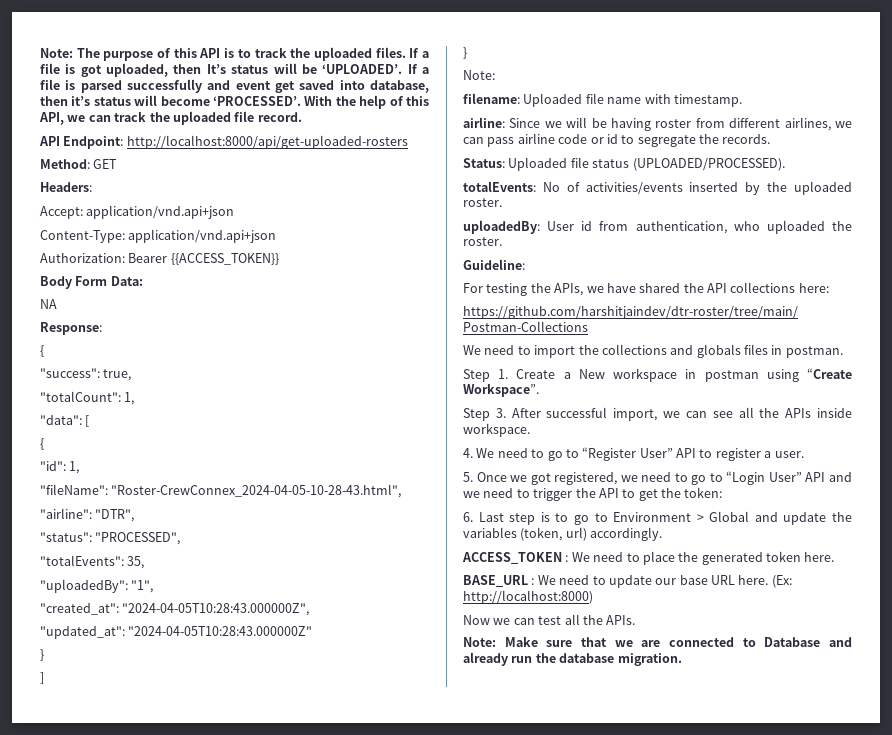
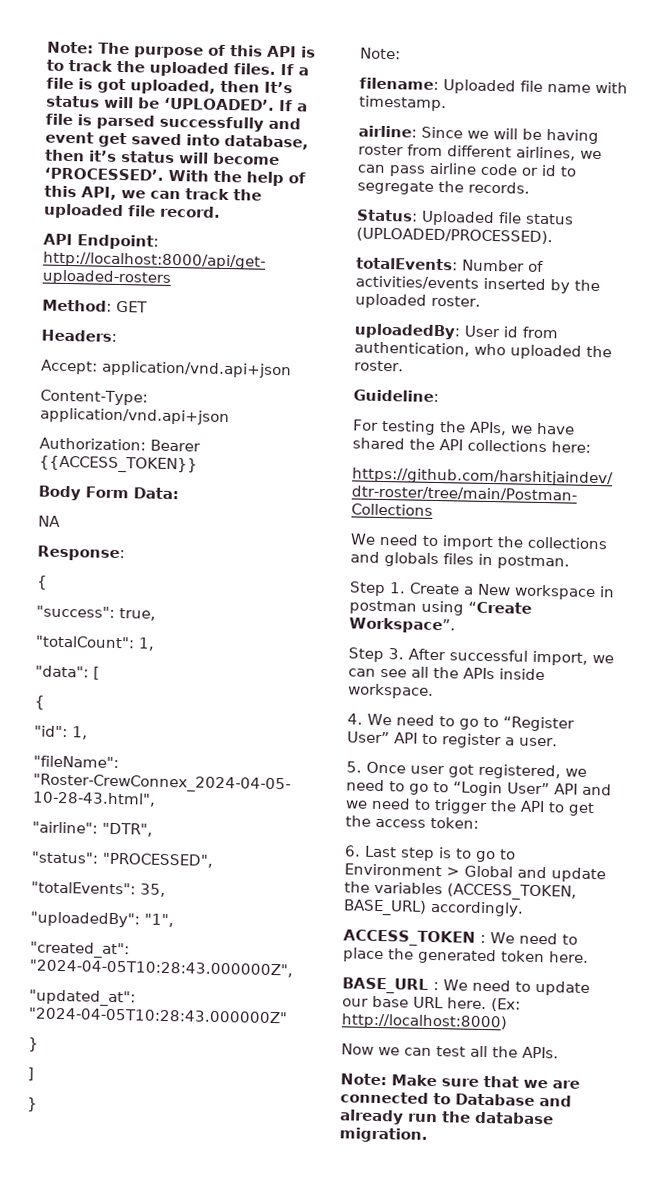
- totalEvents: No of activities/events inserted by the uploaded roster.
+ totalEvents: Number of activities/events inserted by the uploaded roster.
- 5. Once we got registered, we need to go to “Login User” API and we need to trigger the API to get the token:
+ 5. Once user got registered, we need to go to “Login User” API and we need to trigger the API to get the access token:
- 6. Last step is to go to Environment > Global and update the variables (token, url) accordingly.
+ 6. Last step is to go to Environment > Global and update the variables (ACCESS_TOKEN, BASE_URL) accordingly.

